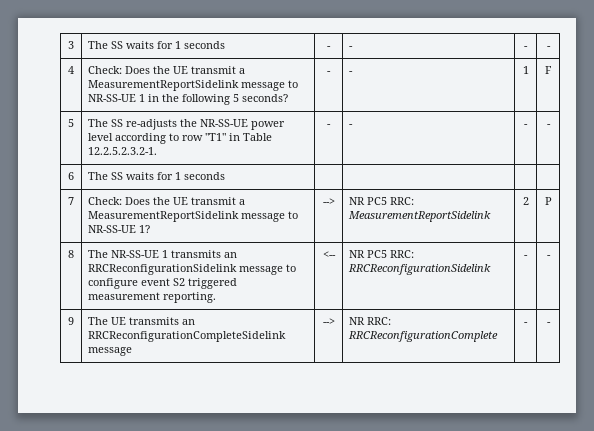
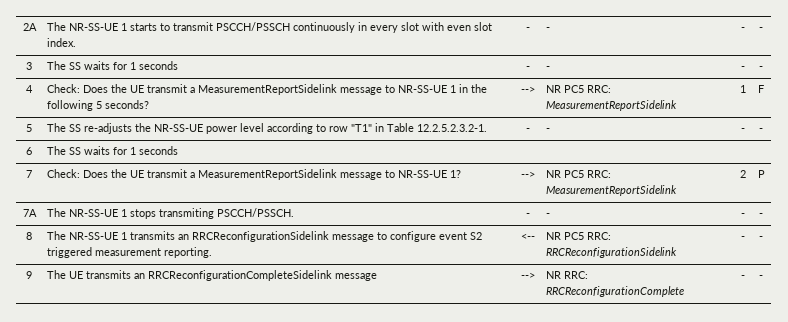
+ 2A | The NR-SS-UE 1 starts to transmit PSCCH/PSSCH continuously in every slot with even slot index. | - | - | - | -
- 4 | Check: Does the UE transmit a MeasurementReportSidelink message to NR-SS-UE 1 in the following 5 seconds? | - | - | 1 | F
+ 4 | Check: Does the UE transmit a MeasurementReportSidelink message to NR-SS-UE 1 in the following 5 seconds? | --> | NR PC5 RRC: MeasurementReportSidelink | 1 | F
+ 7A | The NR-SS-UE 1 stops transmiting PSCCH/PSSCH. | - | - | - | -

